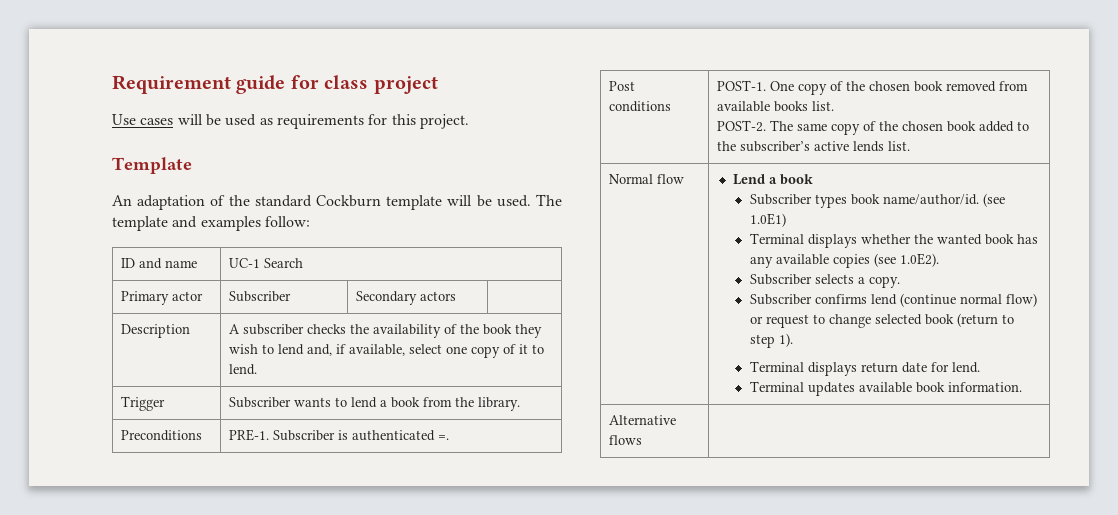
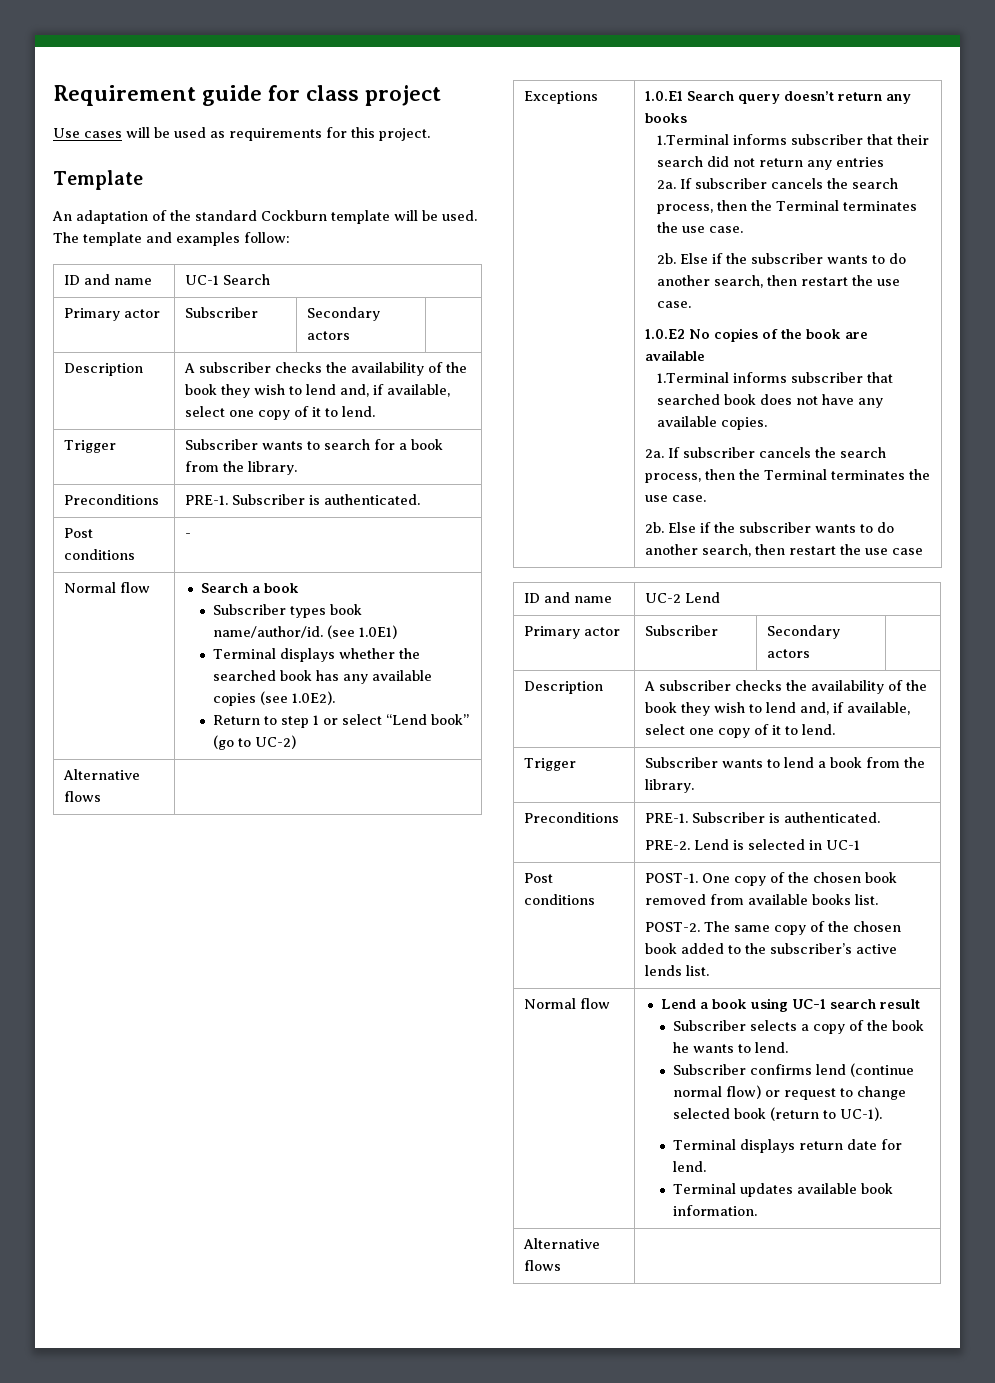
+ Trigger | Subscriber wants to search for a book from the library.
+ Preconditions | PRE-1. Subscriber is authenticated.
+ Post conditions | -
+ Normal flow | Search a book
+ Subscriber types book name/author/id. (see 1.0E1)
+ Terminal displays whether the searched book has any available copies (see 1.0E2).
+ Return to step 1 or select “Lend book” (go to UC-2)
+ Alternative flows |
+ Exceptions | 1.0.E1 Search query doesn’t return any books
+ 1.Terminal informs subscriber that their search did not return any entries
+ 2a. If subscriber cancels the search process, then the Terminal terminates the use case.
+ 2b. Else if the subscriber wants to do another search, then restart the use case.
+ 1.0.E2 No copies of the book are available
+ 1.Terminal informs subscriber that searched book does not have any available copies.
+ 2a. If subscriber cancels the search process, then the Terminal terminates the use case.
+ 2b. Else if the subscriber wants to do another search, then restart the use case
+ ID and name | UC-2 Lend
+ Primary actor | Subscriber | Secondary actors |
+ Description | A subscriber checks the availability of the book they wish to lend and, if available, select one copy of it to lend.
  Trigger | Subscriber wants to lend a book from the library.
- Preconditions | PRE-1. Subscriber is authenticated =.
+ Preconditions | PRE-1. Subscriber is authenticated.
+ PRE-2. Lend is selected in UC-1
- Lend a book
- Subscriber types book name/author/id. (see 1.0E1)
- Terminal displays whether the wanted book has any available copies (see 1.0E2).
- Subscriber selects a copy.
+ Lend a book using UC-1 search result
+ Subscriber selects a copy of the book he wants to lend.
- Subscriber confirms lend (continue normal flow) or request to change selected book (return to step 1).
+ Subscriber confirms lend (continue normal flow) or request to change selected book (return to UC-1).

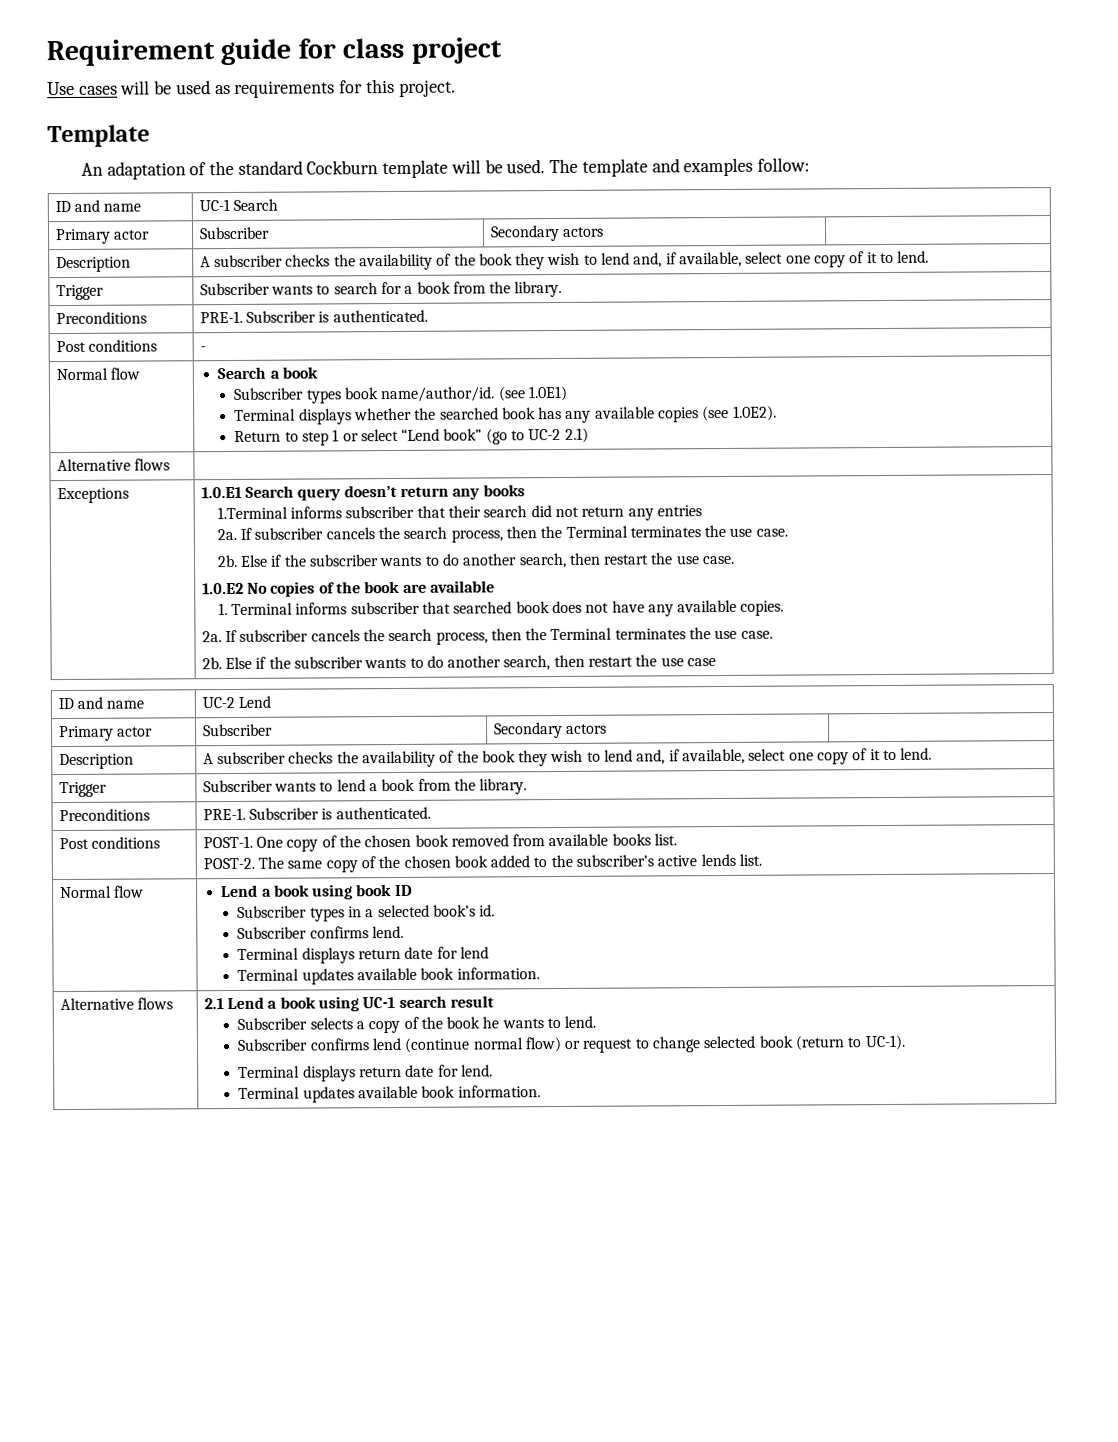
  Normal flow | Search a book
  Subscriber types book name/author/id. (see 1.0E1)
  Terminal displays whether the searched book has any available copies (see 1.0E2).
- Return to step 1 or select “Lend book” (go to UC-2)
+ Return to step 1 or select “Lend book” (go to UC-2 2.1)
- 1.Terminal informs subscriber that searched book does not have any available copies.
+ 1. Terminal informs subscriber that searched book does not have any available copies.
  Trigger | Subscriber wants to lend a book from the library.
  Preconditions | PRE-1. Subscriber is authenticated.
- PRE-2. Lend is selected in UC-1
- Lend a book using UC-1 search result
+ Lend a book using book ID
+ Subscriber types in a selected book’s id.
+ Subscriber confirms lend.
+ Terminal displays return date for lend
+ Terminal updates available book information.
+ Alternative flows | 2.1 Lend a book using UC-1 search result
  Terminal displays return date for lend.
  Terminal updates available book information.
- Alternative flows |

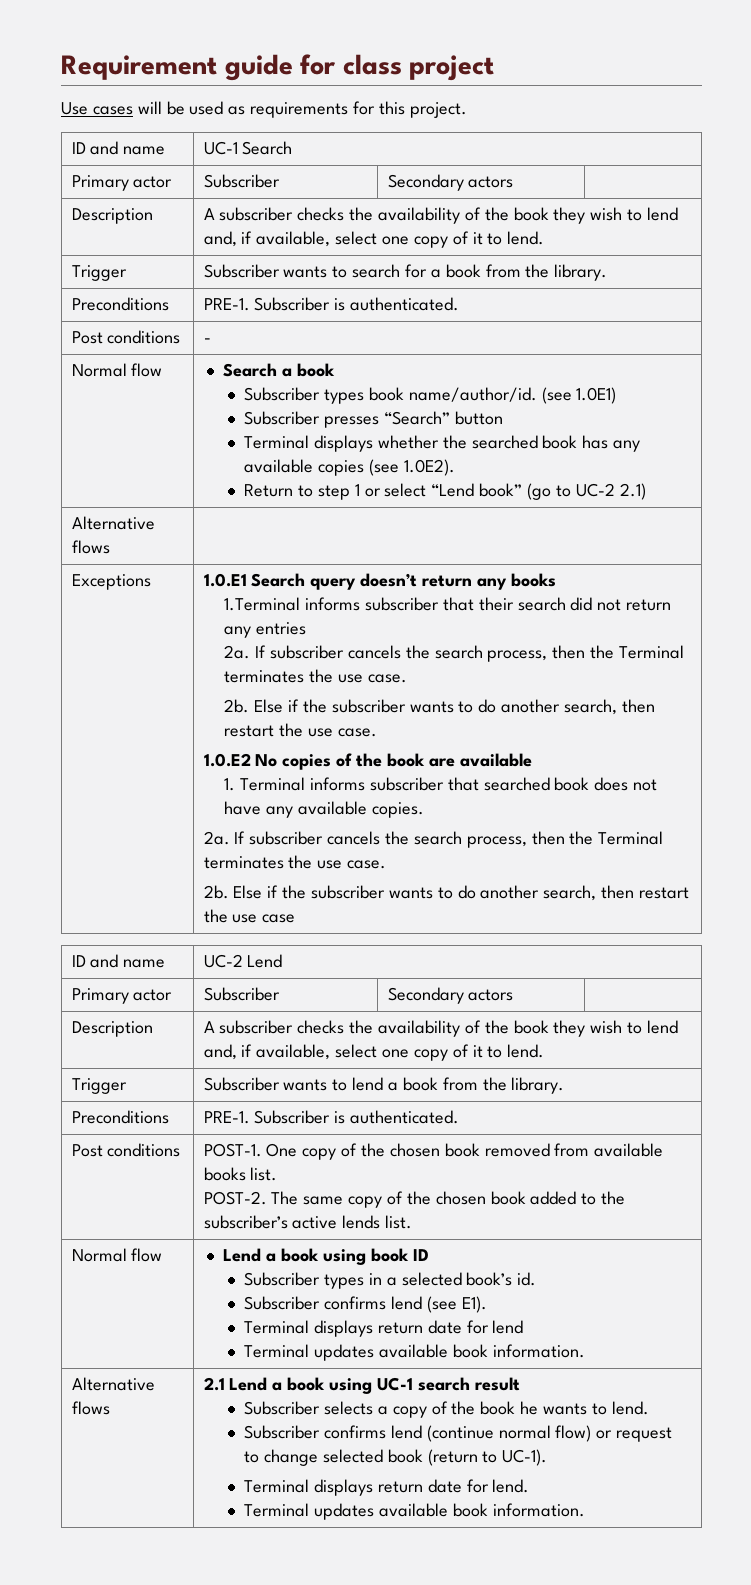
- Template
- An adaptation of the standard Cockburn template will be used. The template and examples follow:
  Normal flow | Search a book
  Subscriber types book name/author/id. (see 1.0E1)
+ Subscriber presses “Search” button
  Normal flow | Lend a book using book ID
  Subscriber types in a selected book’s id.
- Subscriber confirms lend.
+ Subscriber confirms lend (see E1).

